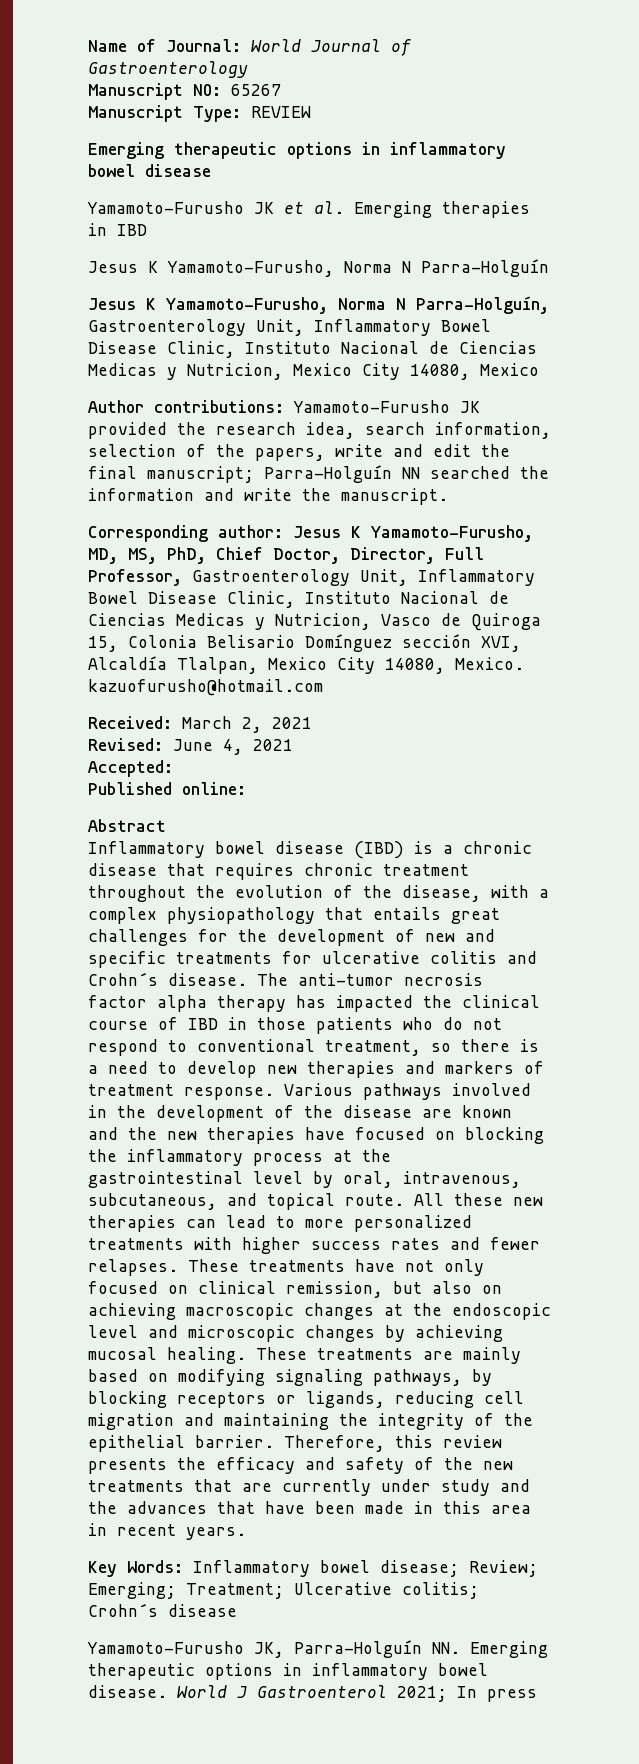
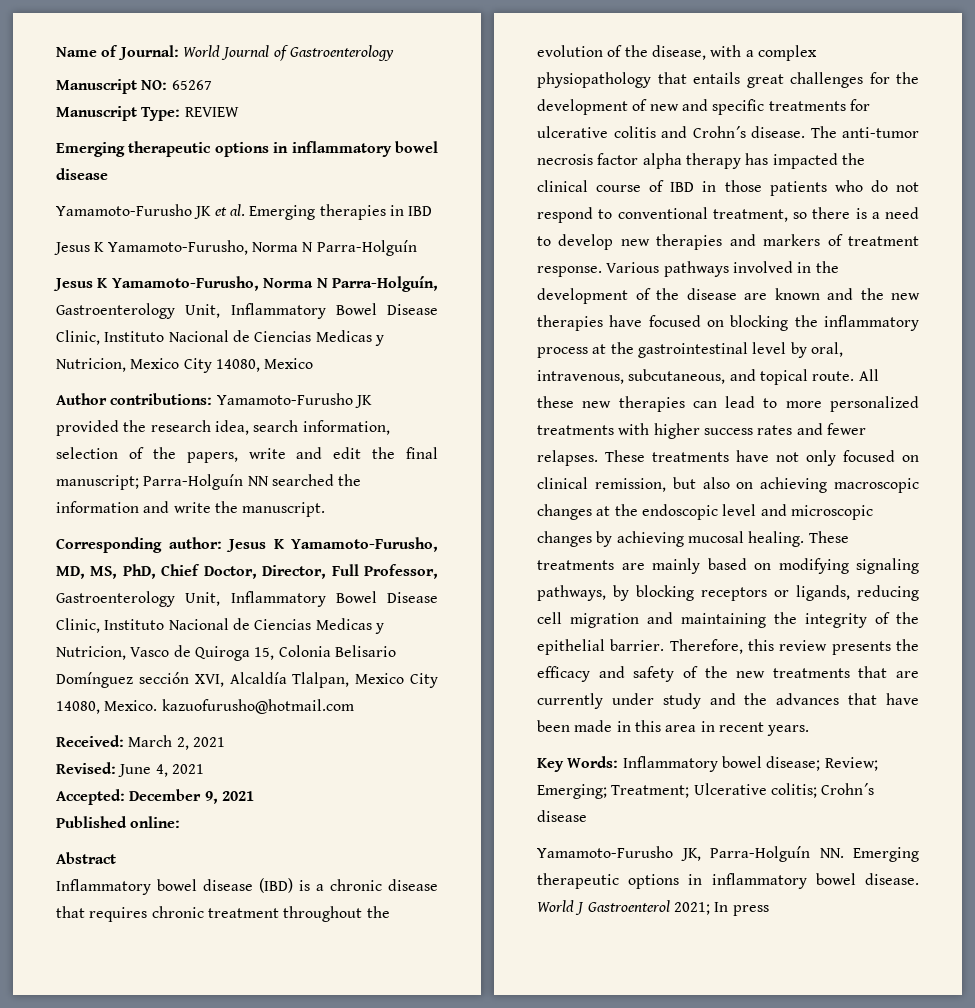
- Accepted:
+ Accepted: December 9, 2021

